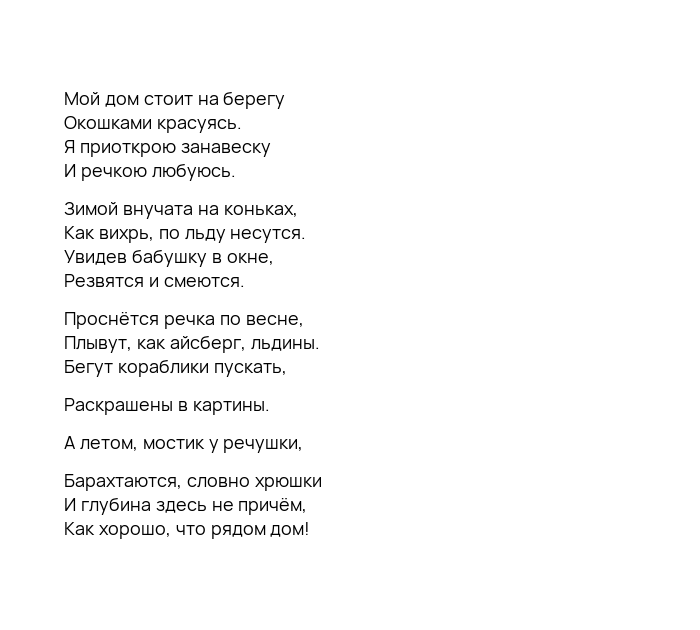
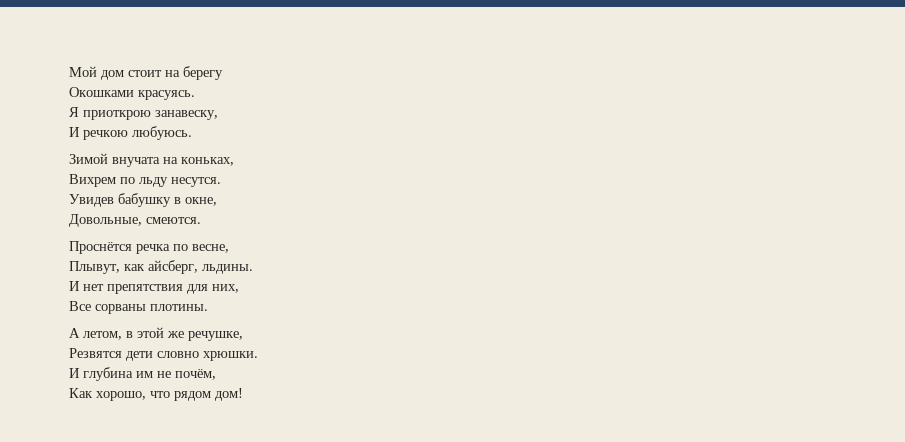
- Я приоткрою занавеску
+ Я приоткрою занавеску,
- Как вихрь, по льду несутся.
+ Вихрем по льду несутся.
- Резвятся и смеются.
+ Довольные, смеются.
- Бегут кораблики пускать,
- Раскрашены в картины.
- А летом, мостик у речушки,
- Барахтаются, словно хрюшки
+ И нет препятствия для них,
+ Все сорваны плотины.
+ А летом, в этой же речушке,
+ Резвятся дети словно хрюшки.
- И глубина здесь не причём,
+ И глубина им не почём,

